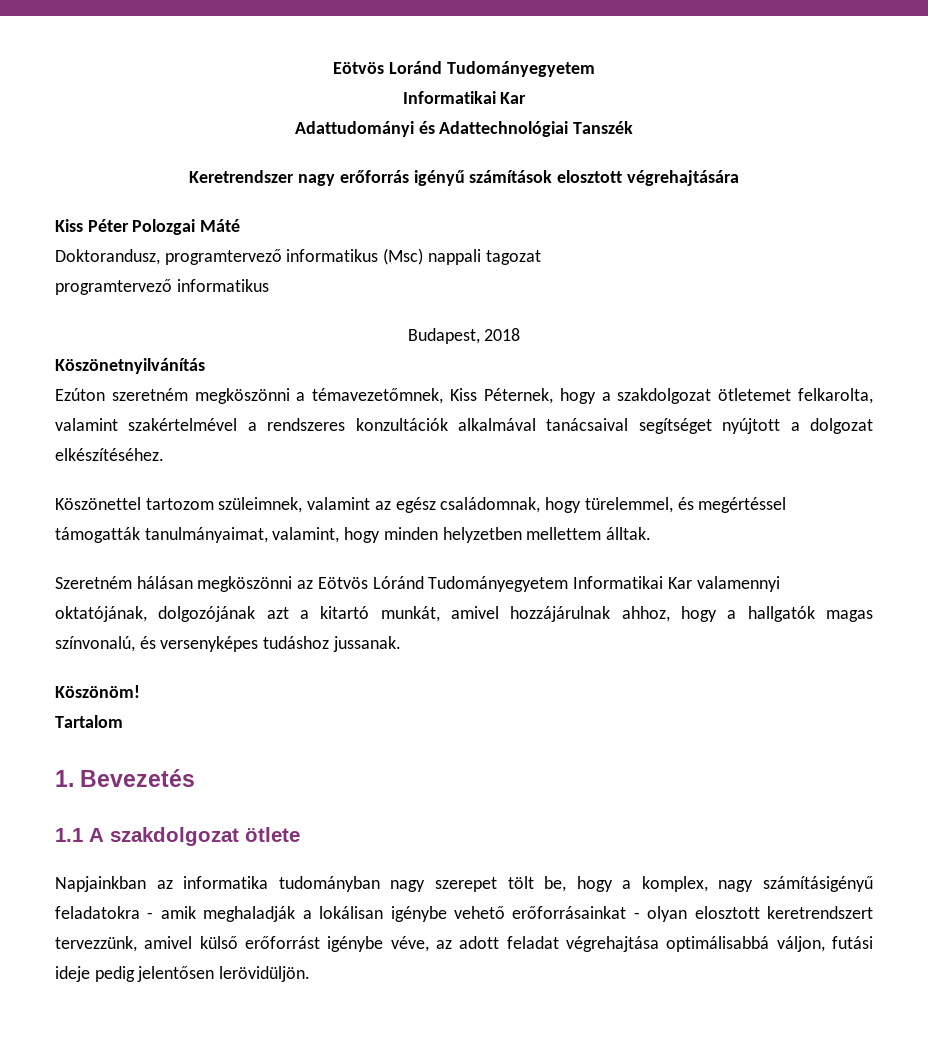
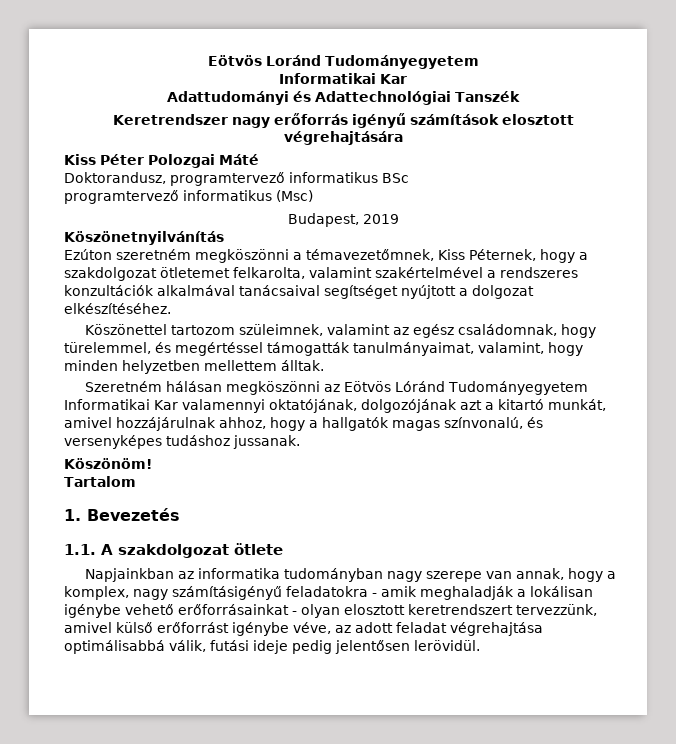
- Doktorandusz, programtervező informatikus (Msc) nappali tagozat
- programtervező informatikus
+ Doktorandusz, programtervező informatikus BSc
+ programtervező informatikus (Msc)
- Budapest, 2018
+ Budapest, 2019
- 1.1 A szakdolgozat ötlete
+ 1.1. A szakdolgozat ötlete
- Napjainkban az informatika tudományban nagy szerepet tölt be, hogy a komplex, nagy számításigényű feladatokra - amik meghaladják a lokálisan igénybe vehető erőforrásainkat - olyan elosztott keretrendszert tervezzünk, amivel külső erőforrást igénybe véve, az adott feladat végrehajtása optimálisabbá váljon, futási ideje pedig jelentősen lerövidüljön.
+ Napjainkban az informatika tudományban nagy szerepe van annak, hogy a komplex, nagy számításigényű feladatokra - amik meghaladják a lokálisan igénybe vehető erőforrásainkat - olyan elosztott keretrendszert tervezzünk, amivel külső erőforrást igénybe véve, az adott feladat végrehajtása optimálisabbá válik, futási ideje pedig jelentősen lerövidül.

